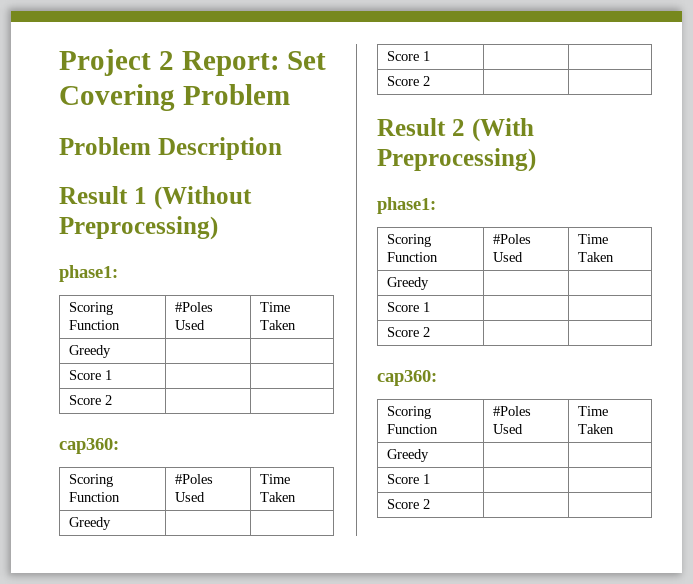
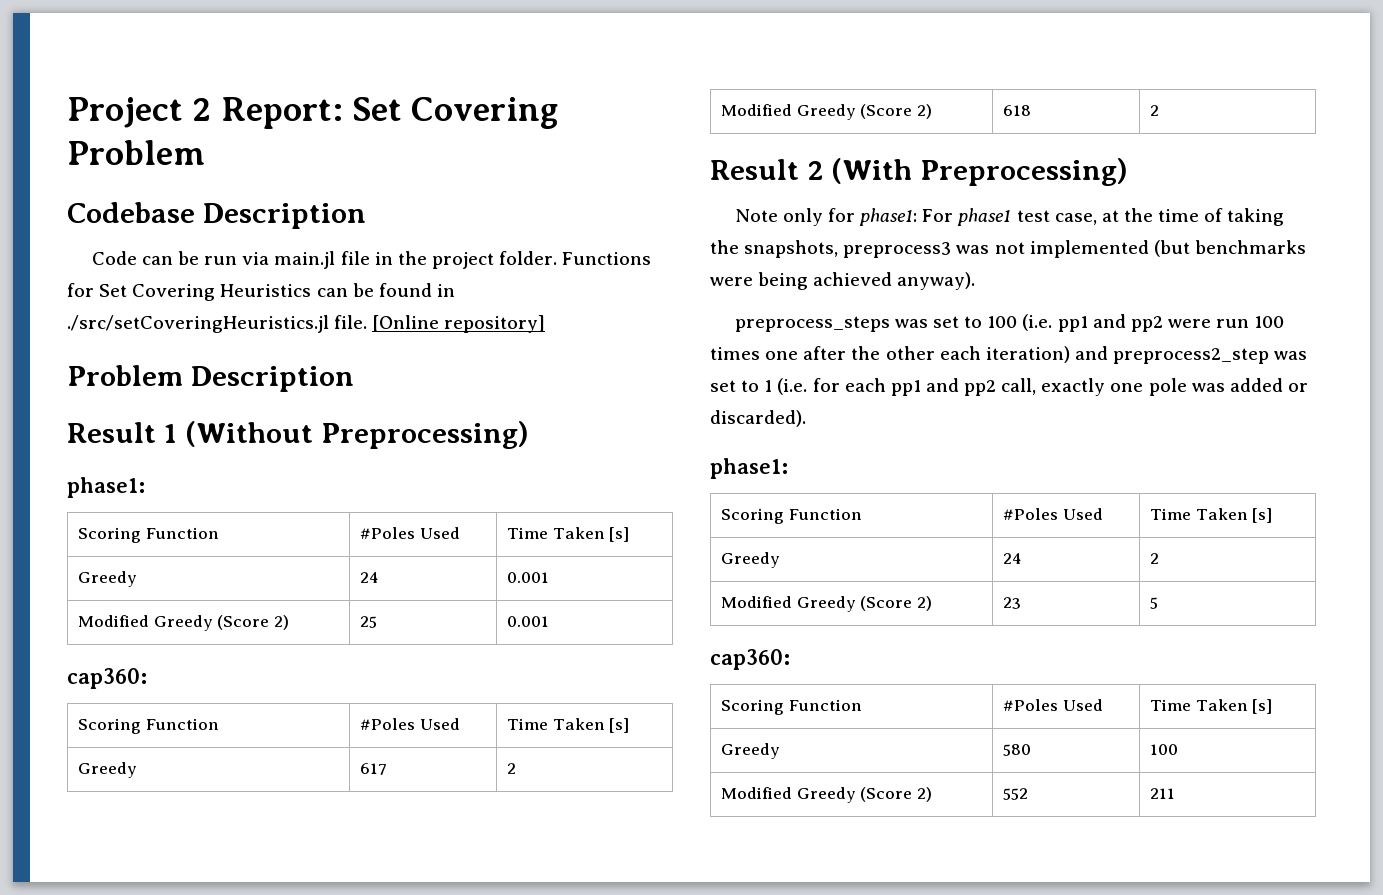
+ Codebase Description
+ Code can be run via main.jl file in the project folder. Functions for Set Covering Heuristics can be found in ./src/setCoveringHeuristics.jl file. [Online repository]
  Result 1 (Without Preprocessing)
  phase1:
- Scoring Function | #Poles Used | Time Taken
- Greedy | |
- Score 1 | |
- Score 2 | |
+ Scoring Function | #Poles Used | Time Taken [s]
+ Greedy | 24 | 0.001
+ Modified Greedy (Score 2) | 25 | 0.001
  cap360:
- Scoring Function | #Poles Used | Time Taken
- Greedy | |
- Score 1 | |
- Score 2 | |
+ Scoring Function | #Poles Used | Time Taken [s]
+ Greedy | 617 | 2
+ Modified Greedy (Score 2) | 618 | 2
  Result 2 (With Preprocessing)
+ Note only for phase1: For phase1 test case, at the time of taking the snapshots, preprocess3 was not implemented (but benchmarks were being achieved anyway).
+ preprocess_steps was set to 100 (i.e. pp1 and pp2 were run 100 times one after the other each iteration) and preprocess2_step was set to 1 (i.e. for each pp1 and pp2 call, exactly one pole was added or discarded).
  phase1:
- Scoring Function | #Poles Used | Time Taken
- Greedy | |
- Score 1 | |
- Score 2 | |
+ Scoring Function | #Poles Used | Time Taken [s]
+ Greedy | 24 | 2
+ Modified Greedy (Score 2) | 23 | 5
  cap360:
- Scoring Function | #Poles Used | Time Taken
- Greedy | |
- Score 1 | |
- Score 2 | |
+ Scoring Function | #Poles Used | Time Taken [s]
+ Greedy | 580 | 100
+ Modified Greedy (Score 2) | 552 | 211

